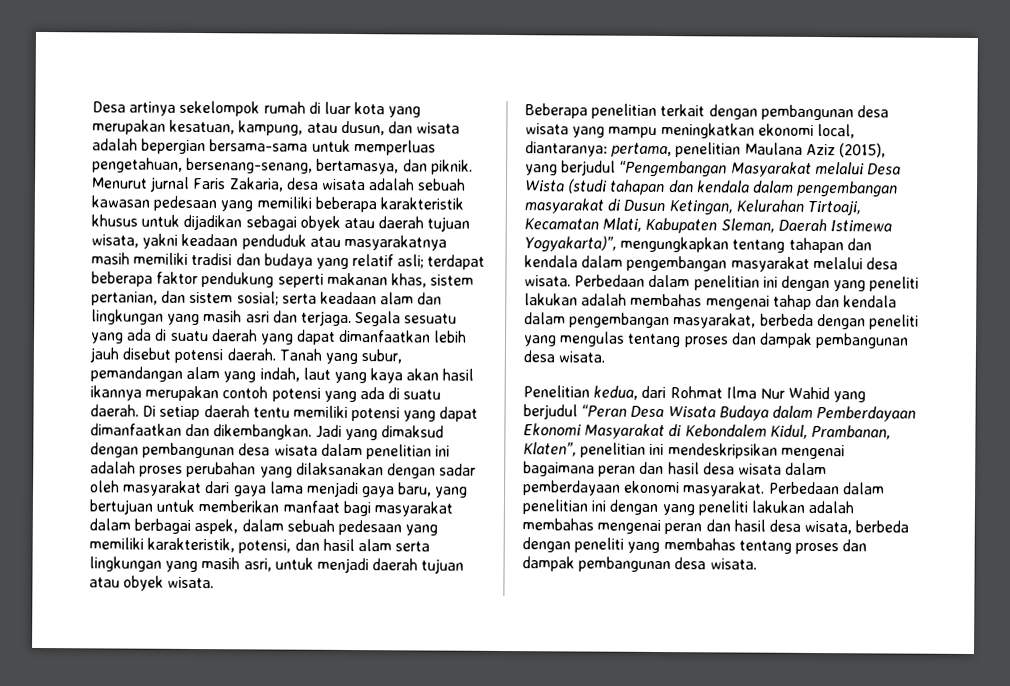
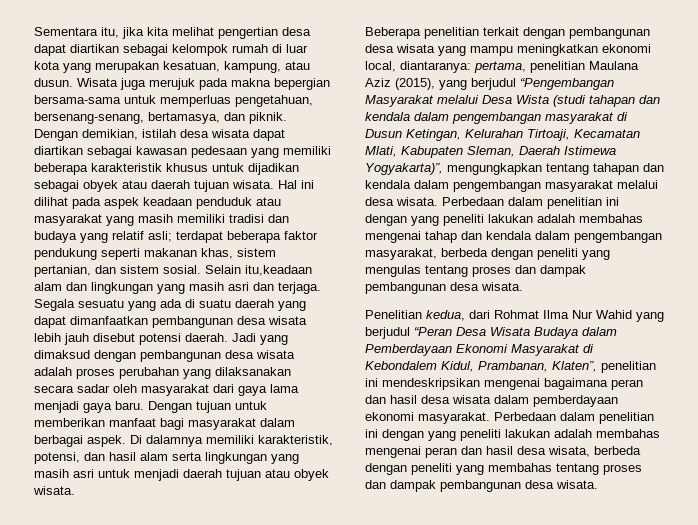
- Desa artinya sekelompok rumah di luar kota yang merupakan kesatuan, kampung, atau dusun, dan wisata adalah bepergian bersama-sama untuk memperluas pengetahuan, bersenang-senang, bertamasya, dan piknik.
+ Sementara itu, jika kita melihat pengertian desa dapat diartikan sebagai kelompok rumah di luar kota yang merupakan kesatuan, kampung, atau dusun. Wisata juga merujuk pada makna bepergian bersama-sama untuk memperluas pengetahuan, bersenang-senang, bertamasya, dan piknik.
- Menurut jurnal Faris Zakaria, desa wisata adalah sebuah kawasan pedesaan yang memiliki beberapa karakteristik khusus untuk dijadikan sebagai obyek atau daerah tujuan wisata, yakni keadaan penduduk atau masyarakatnya masih memiliki tradisi dan budaya yang relatif asli; terdapat beberapa faktor pendukung seperti makanan khas, sistem pertanian, dan sistem sosial; serta keadaan alam dan lingkungan yang masih asri dan terjaga.
+ Dengan demikian, istilah desa wisata dapat diartikan sebagai kawasan pedesaan yang memiliki beberapa karakteristik khusus untuk dijadikan sebagai obyek atau daerah tujuan wisata. Hal ini dilihat pada aspek keadaan penduduk atau masyarakat yang masih memiliki tradisi dan budaya yang relatif asli; terdapat beberapa faktor pendukung seperti makanan khas, sistem pertanian, dan sistem sosial. Selain itu,keadaan alam dan lingkungan yang masih asri dan terjaga.
- Segala sesuatu yang ada di suatu daerah yang dapat dimanfaatkan lebih jauh disebut potensi daerah.
+ Segala sesuatu yang ada di suatu daerah yang dapat dimanfaatkan pembangunan desa wisata lebih jauh disebut potensi daerah.
- Tanah yang subur, pemandangan alam yang indah, laut yang kaya akan hasil ikannya merupakan contoh potensi yang ada di suatu daerah. Di setiap daerah tentu memiliki potensi yang dapat dimanfaatkan dan dikembangkan.
- Jadi yang dimaksud dengan pembangunan desa wisata dalam penelitian ini adalah proses perubahan yang dilaksanakan dengan sadar oleh masyarakat dari gaya lama menjadi gaya baru, yang bertujuan untuk memberikan manfaat bagi masyarakat dalam berbagai aspek, dalam sebuah pedesaan yang memiliki karakteristik, potensi, dan hasil alam serta lingkungan yang masih asri, untuk menjadi daerah tujuan atau obyek wisata.
+ Jadi yang dimaksud dengan pembangunan desa wisata adalah proses perubahan yang dilaksanakan secara sadar oleh masyarakat dari gaya lama menjadi gaya baru. Dengan tujuan untuk memberikan manfaat bagi masyarakat dalam berbagai aspek. Di dalamnya memiliki karakteristik, potensi, dan hasil alam serta lingkungan yang masih asri untuk menjadi daerah tujuan atau obyek wisata.

